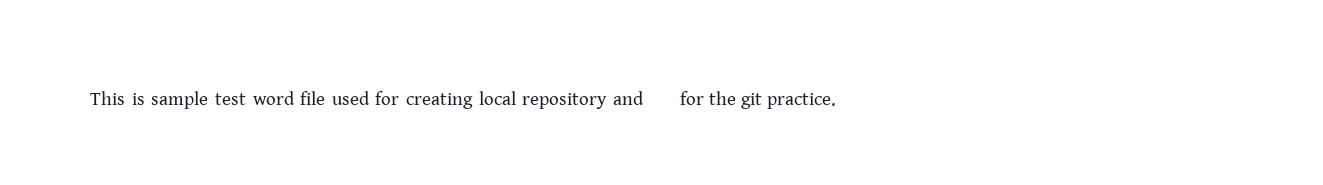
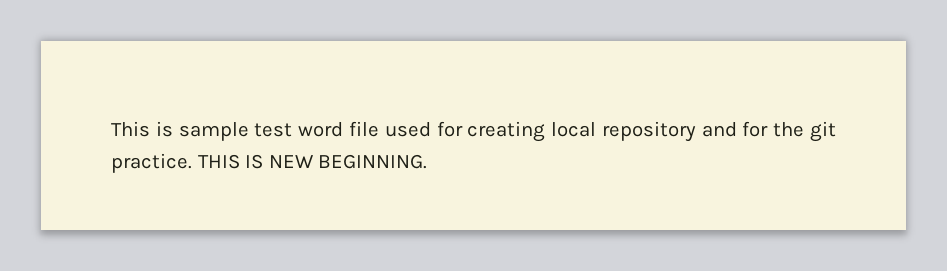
+ THIS IS NEW BEGINNING.

